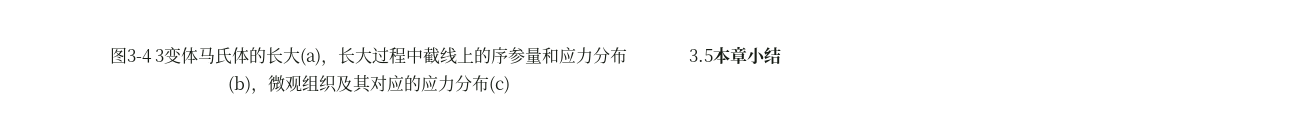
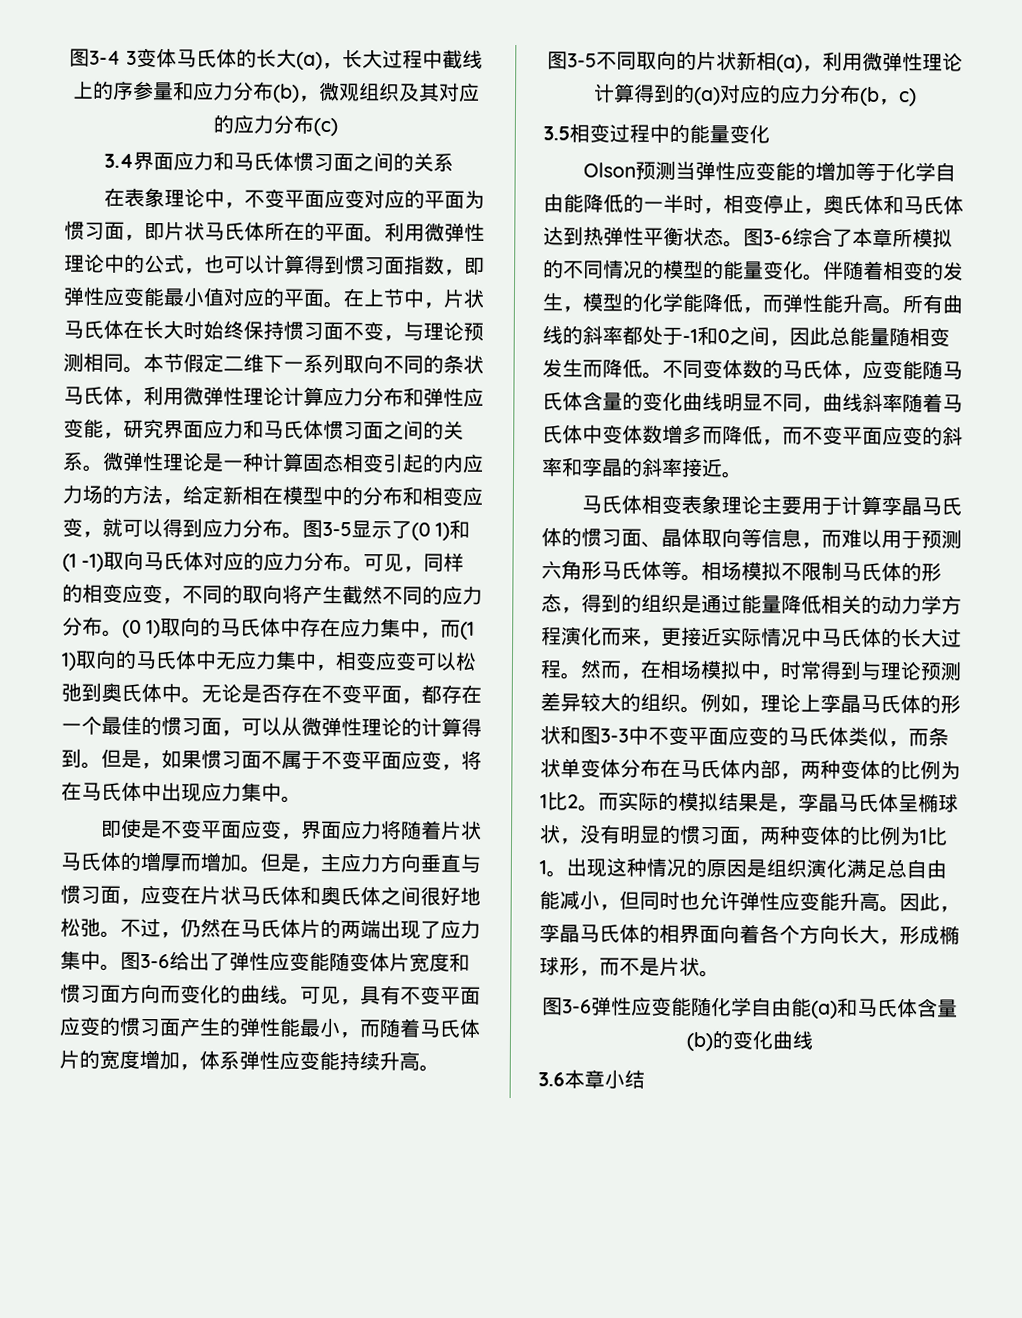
- 3.5本章小结
+ 3.4界面应力和马氏体惯习面之间的关系
+ 在表象理论中，不变平面应变对应的平面为惯习面，即片状马氏体所在的平面。利用微弹性理论中的公式，也可以计算得到惯习面指数，即弹性应变能最小值对应的平面。在上节中，片状马氏体在长大时始终保持惯习面不变，与理论预测相同。本节假定二维下一系列取向不同的条状马氏体，利用微弹性理论计算应力分布和弹性应变能，研究界面应力和马氏体惯习面之间的关系。微弹性理论是一种计算固态相变引起的内应力场的方法，给定新相在模型中的分布和相变应变，就可以得到应力分布。图3-5显示了(0 1)和(1 -1)取向马氏体对应的应力分布。可见，同样的相变应变，不同的取向将产生截然不同的应力分布。(0 1)取向的马氏体中存在应力集中，而(1 1)取向的马氏体中无应力集中，相变应变可以松弛到奥氏体中。无论是否存在不变平面，都存在一个最佳的惯习面，可以从微弹性理论的计算得到。但是，如果惯习面不属于不变平面应变，将在马氏体中出现应力集中。
+ 即使是不变平面应变，界面应力将随着片状马氏体的增厚而增加。但是，主应力方向垂直与惯习面，应变在片状马氏体和奥氏体之间很好地松弛。不过，仍然在马氏体片的两端出现了应力集中。图3-6给出了弹性应变能随变体片宽度和惯习面方向而变化的曲线。可见，具有不变平面应变的惯习面产生的弹性能最小，而随着马氏体片的宽度增加，体系弹性应变能持续升高。
+ 图3-5不同取向的片状新相(a)，利用微弹性理论计算得到的(a)对应的应力分布(b，c)
+ 3.5相变过程中的能量变化
+ Olson预测当弹性应变能的增加等于化学自由能降低的一半时，相变停止，奥氏体和马氏体达到热弹性平衡状态。图3-6综合了本章所模拟的不同情况的模型的能量变化。伴随着相变的发生，模型的化学能降低，而弹性能升高。所有曲线的斜率都处于-1和0之间，因此总能量随相变发生而降低。不同变体数的马氏体，应变能随马氏体含量的变化曲线明显不同，曲线斜率随着马氏体中变体数增多而降低，而不变平面应变的斜率和孪晶的斜率接近。
+ 马氏体相变表象理论主要用于计算孪晶马氏体的惯习面、晶体取向等信息，而难以用于预测六角形马氏体等。相场模拟不限制马氏体的形态，得到的组织是通过能量降低相关的动力学方程演化而来，更接近实际情况中马氏体的长大过程。然而，在相场模拟中，时常得到与理论预测差异较大的组织。例如，理论上孪晶马氏体的形状和图3-3中不变平面应变的马氏体类似，而条状单变体分布在马氏体内部，两种变体的比例为1比2。而实际的模拟结果是，孪晶马氏体呈椭球状，没有明显的惯习面，两种变体的比例为1比1。出现这种情况的原因是组织演化满足总自由能减小，但同时也允许弹性应变能升高。因此，孪晶马氏体的相界面向着各个方向长大，形成椭球形，而不是片状。
+ 图3-6弹性应变能随化学自由能(a)和马氏体含量(b)的变化曲线
+ 3.6本章小结

